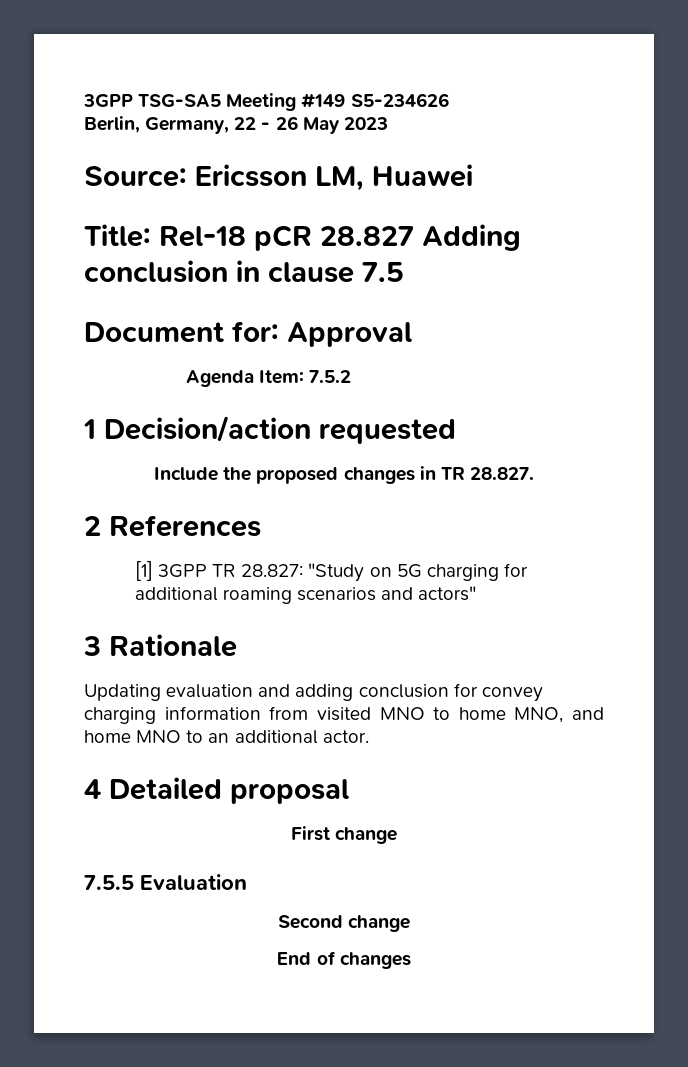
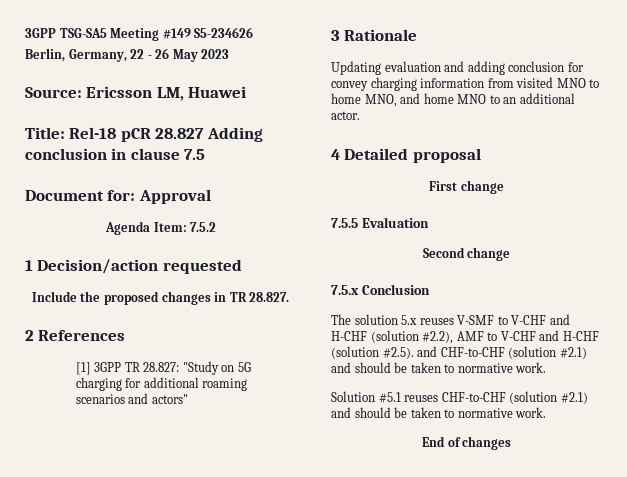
+ 7.5.x Conclusion
+ The solution 5.x reuses V-SMF to V-CHF and H-CHF (solution #2.2), AMF to V-CHF and H-CHF (solution #2.5). and CHF-to-CHF (solution #2.1) and should be taken to normative work.
+ Solution #5.1 reuses CHF-to-CHF (solution #2.1) and should be taken to normative work.

